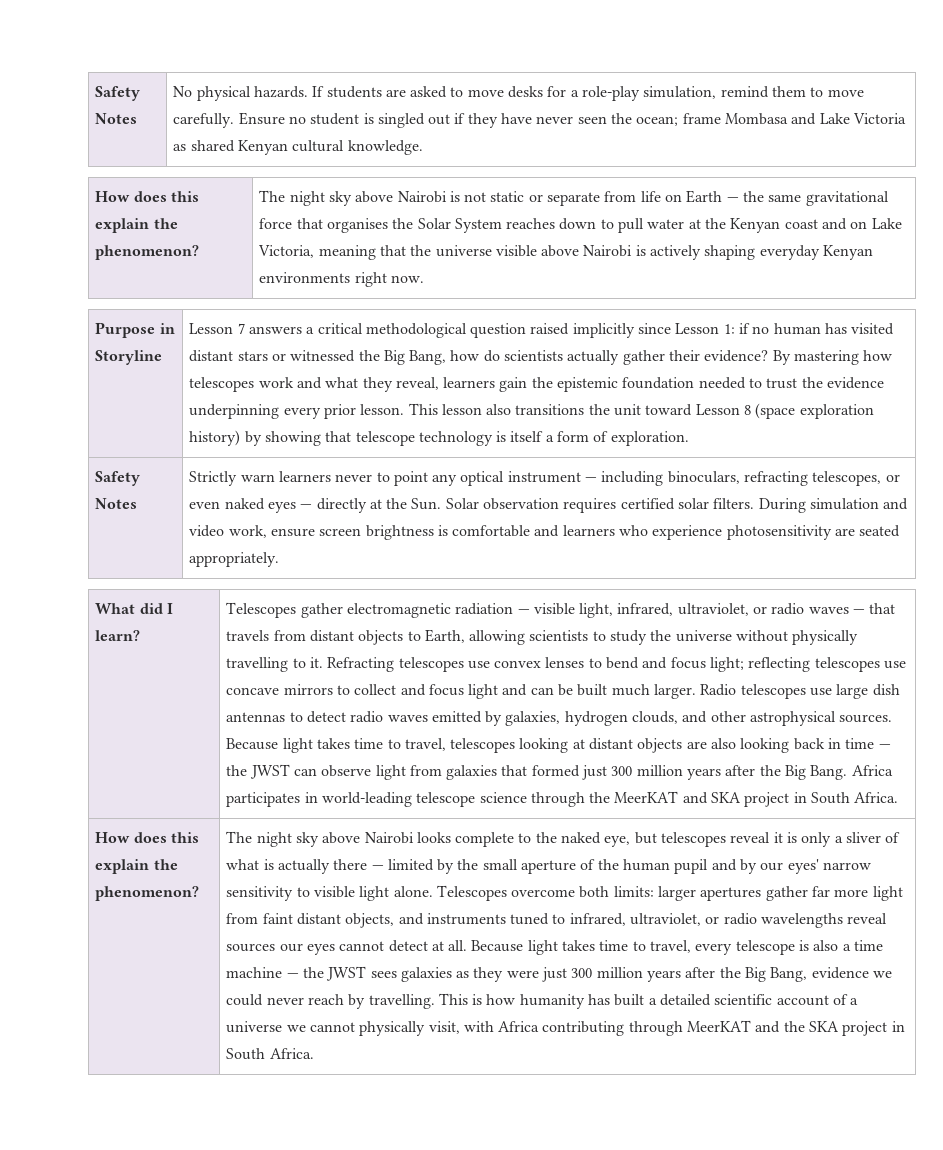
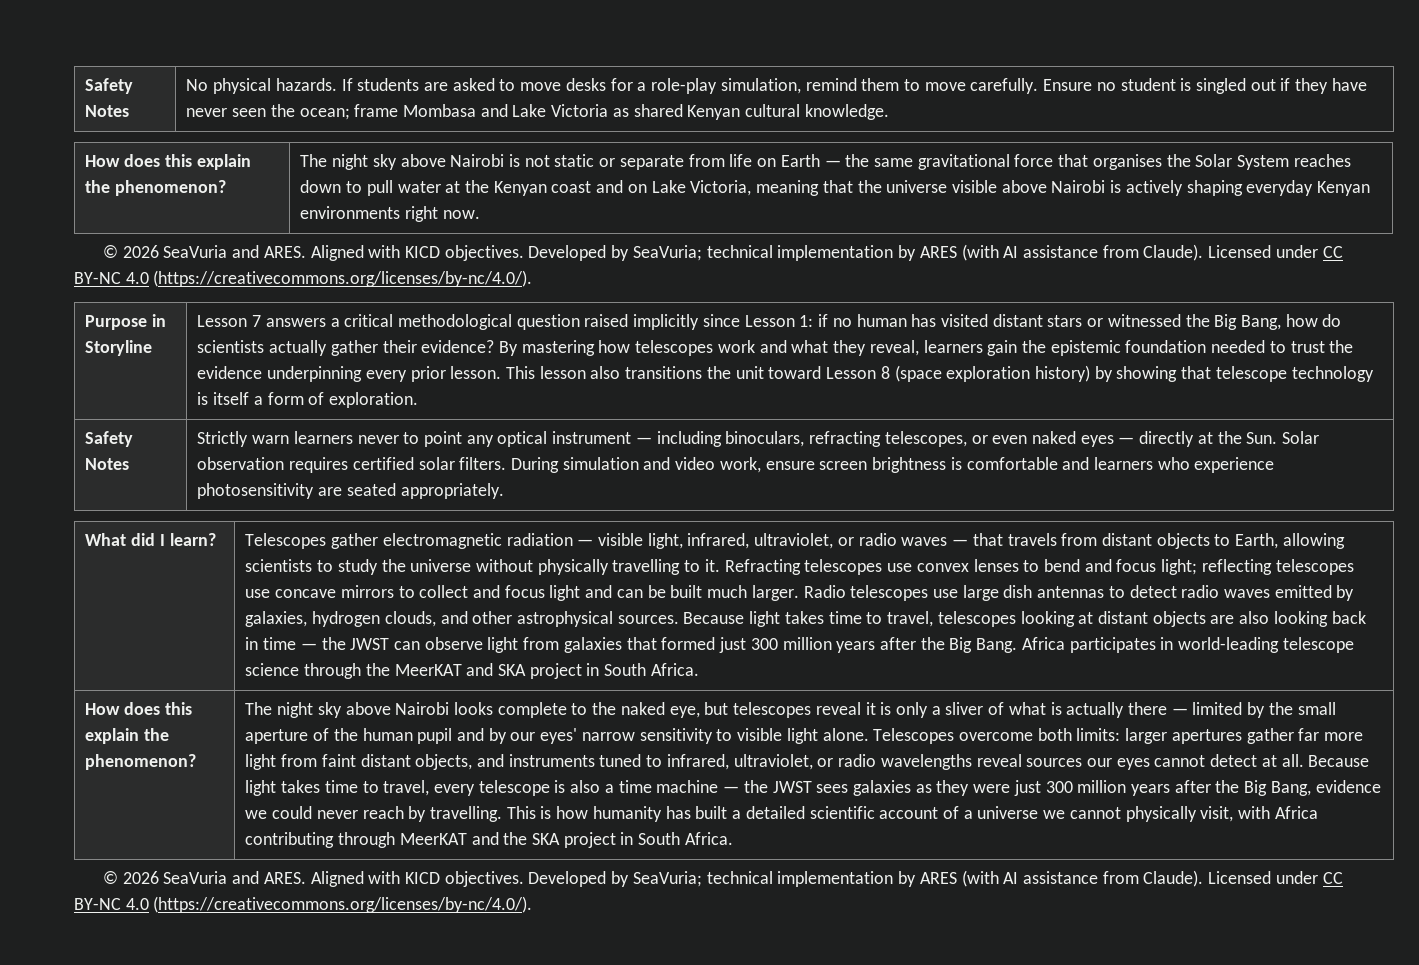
  The night sky above Nairobi is not static or separate from life on Earth — the same gravitational force that organises the Solar System reaches down to pull water at the Kenyan coast and on Lake Victoria, meaning that the universe visible above Nairobi is actively shaping everyday Kenyan environments right now.
+ © 2026 SeaVuria and ARES. Aligned with KICD objectives. Developed by SeaVuria; technical implementation by ARES (with AI assistance from Claude). Licensed under CC BY-NC 4.0 (https://creativecommons.org/licenses/by-nc/4.0/).
  This is how humanity has built a detailed scientific account of a universe we cannot physically visit, with Africa contributing through MeerKAT and the SKA project in South Africa.
+ © 2026 SeaVuria and ARES. Aligned with KICD objectives. Developed by SeaVuria; technical implementation by ARES (with AI assistance from Claude). Licensed under CC BY-NC 4.0 (https://creativecommons.org/licenses/by-nc/4.0/).

